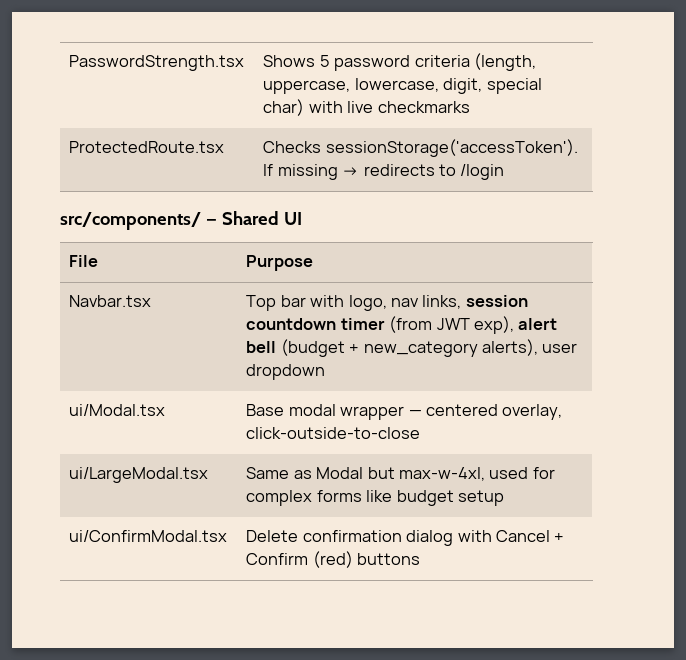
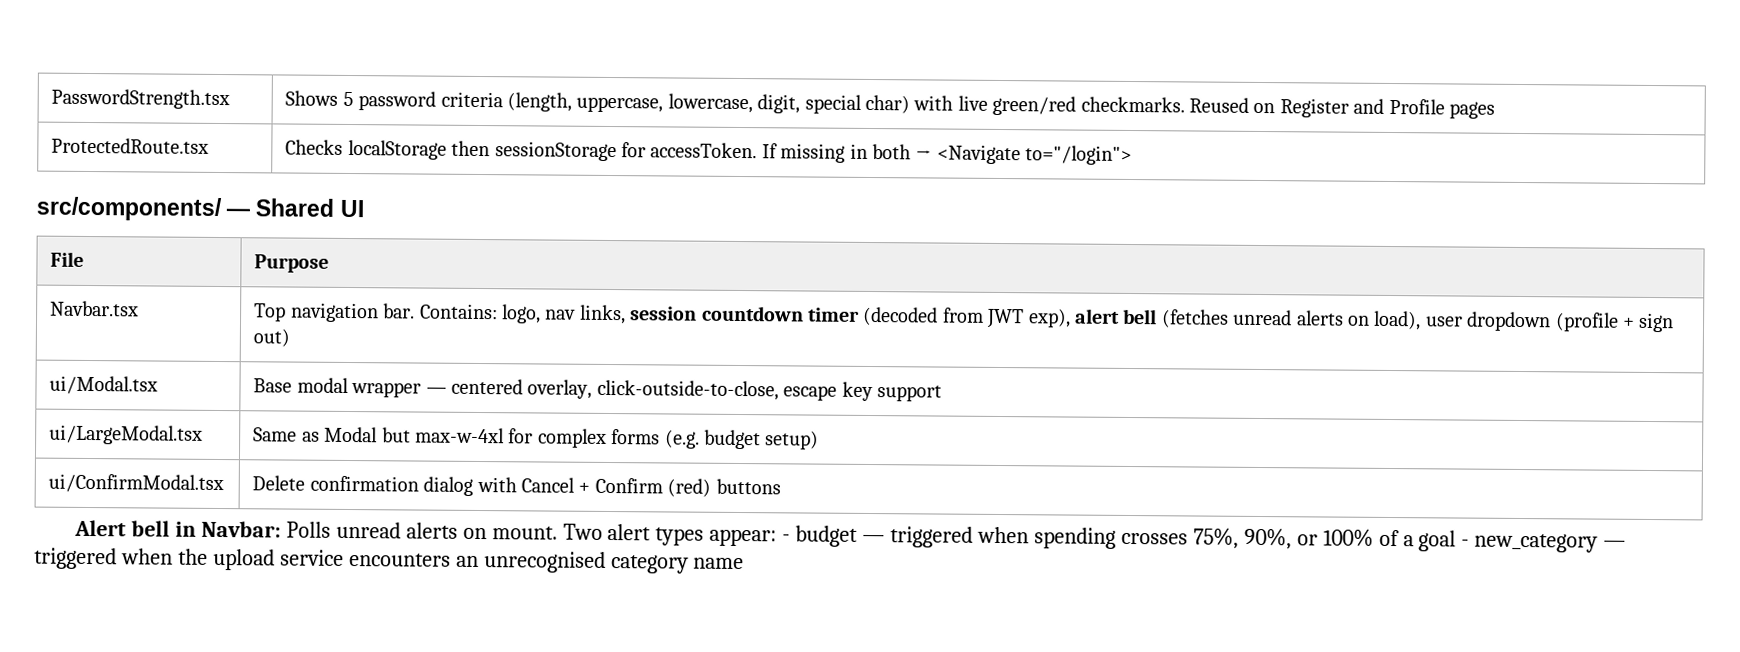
- PasswordStrength.tsx | Shows 5 password criteria (length, uppercase, lowercase, digit, special char) with live checkmarks
- ProtectedRoute.tsx | Checks sessionStorage('accessToken'). If missing → redirects to /login
+ PasswordStrength.tsx | Shows 5 password criteria (length, uppercase, lowercase, digit, special char) with live green/red checkmarks. Reused on Register and Profile pages
+ ProtectedRoute.tsx | Checks localStorage then sessionStorage for accessToken. If missing in both → <Navigate to="/login">
- Navbar.tsx | Top bar with logo, nav links, session countdown timer (from JWT exp), alert bell (budget + new_category alerts), user dropdown
+ Navbar.tsx | Top navigation bar. Contains: logo, nav links, session countdown timer (decoded from JWT exp), alert bell (fetches unread alerts on load), user dropdown (profile + sign out)
- ui/Modal.tsx | Base modal wrapper — centered overlay, click-outside-to-close
+ ui/Modal.tsx | Base modal wrapper — centered overlay, click-outside-to-close, escape key support
- ui/LargeModal.tsx | Same as Modal but max-w-4xl, used for complex forms like budget setup
+ ui/LargeModal.tsx | Same as Modal but max-w-4xl for complex forms (e.g. budget setup)
+ Alert bell in Navbar: Polls unread alerts on mount. Two alert types appear: - budget — triggered when spending crosses 75%, 90%, or 100% of a goal - new_category — triggered when the upload service encounters an unrecognised category name

